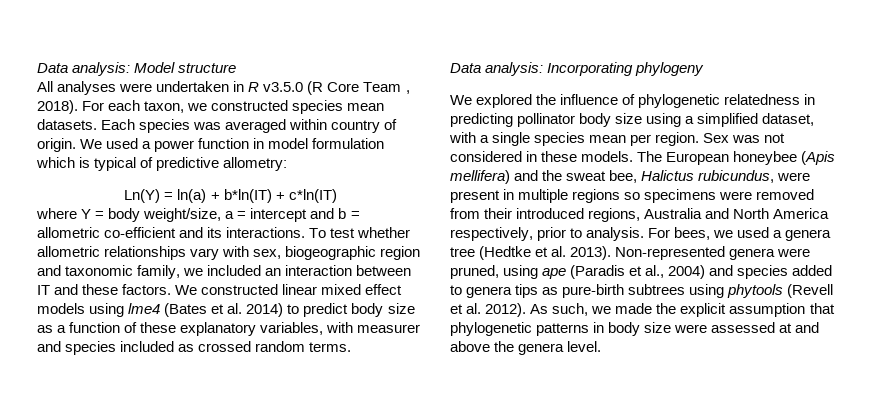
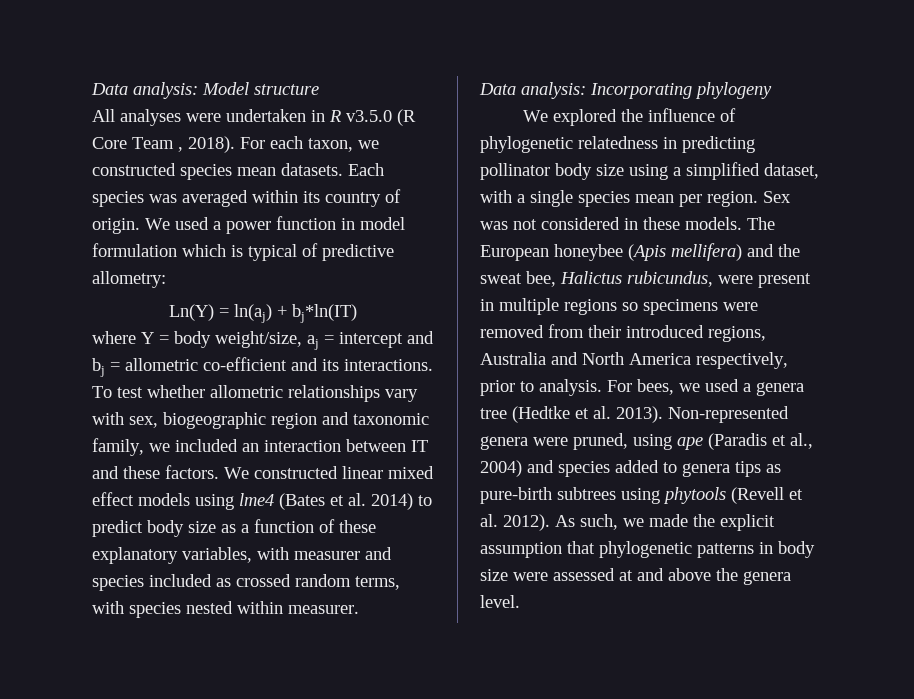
- Each species was averaged within country of origin.
+ Each species was averaged within its country of origin.
- Ln(Y) = ln(a) + b*ln(IT) + c*ln(IT)
+ Ln(Y) = ln(aj) + bj*ln(IT)
- where Y = body weight/size, a = intercept and b = allometric co-efficient and its interactions.
+ where Y = body weight/size, aj = intercept and bj = allometric co-efficient and its interactions.
- We constructed linear mixed effect models using lme4 (Bates et al. 2014) to predict body size as a function of these explanatory variables, with measurer and species included as crossed random terms.
+ We constructed linear mixed effect models using lme4 (Bates et al. 2014) to predict body size as a function of these explanatory variables, with measurer and species included as crossed random terms, with species nested within measurer.

